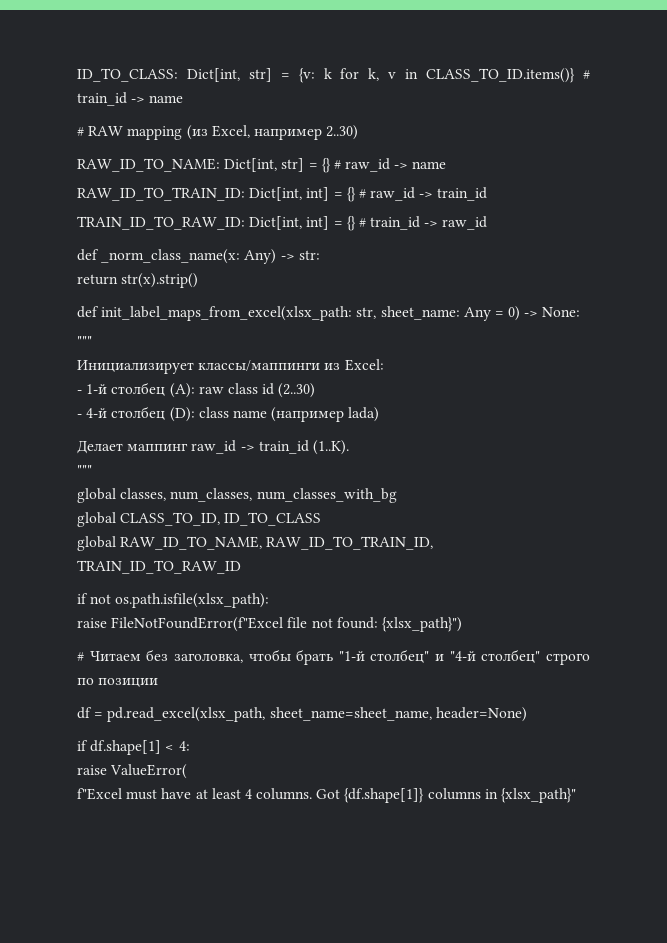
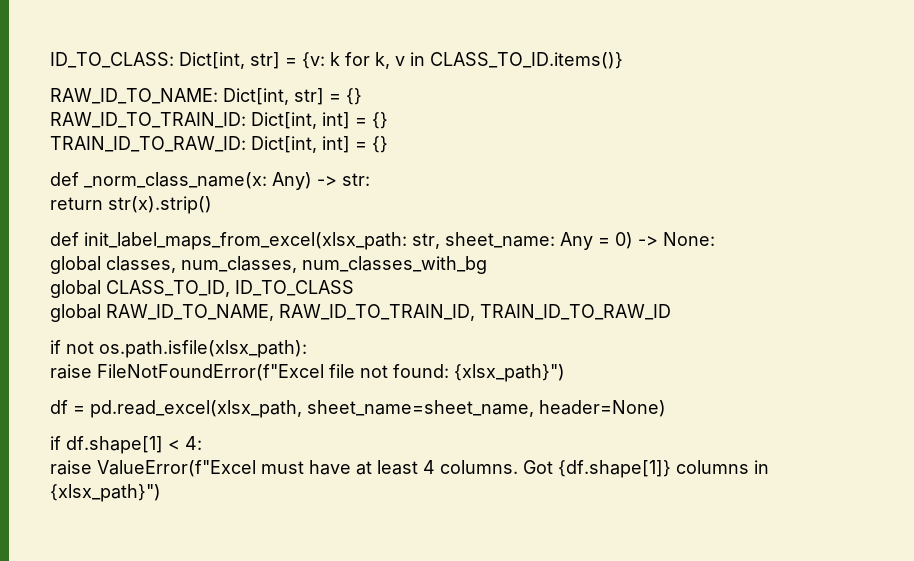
- ID_TO_CLASS: Dict[int, str] = {v: k for k, v in CLASS_TO_ID.items()} # train_id -> name
- # RAW mapping (из Excel, например 2..30)
+ ID_TO_CLASS: Dict[int, str] = {v: k for k, v in CLASS_TO_ID.items()}
- RAW_ID_TO_NAME: Dict[int, str] = {} # raw_id -> name
+ RAW_ID_TO_NAME: Dict[int, str] = {}
- RAW_ID_TO_TRAIN_ID: Dict[int, int] = {} # raw_id -> train_id
+ RAW_ID_TO_TRAIN_ID: Dict[int, int] = {}
- TRAIN_ID_TO_RAW_ID: Dict[int, int] = {} # train_id -> raw_id
+ TRAIN_ID_TO_RAW_ID: Dict[int, int] = {}
  def init_label_maps_from_excel(xlsx_path: str, sheet_name: Any = 0) -> None:
- """
- Инициализирует классы/маппинги из Excel:
- - 1-й столбец (A): raw class id (2..30)
- - 4-й столбец (D): class name (например lada)
- Делает маппинг raw_id -> train_id (1..K).
- """
- # Читаем без заголовка, чтобы брать "1-й столбец" и "4-й столбец" строго по позиции
- raise ValueError(
- f"Excel must have at least 4 columns.
+ raise ValueError(f"Excel must have at least 4 columns.
- Got {df.shape[1]} columns in {xlsx_path}"
+ Got {df.shape[1]} columns in {xlsx_path}")

